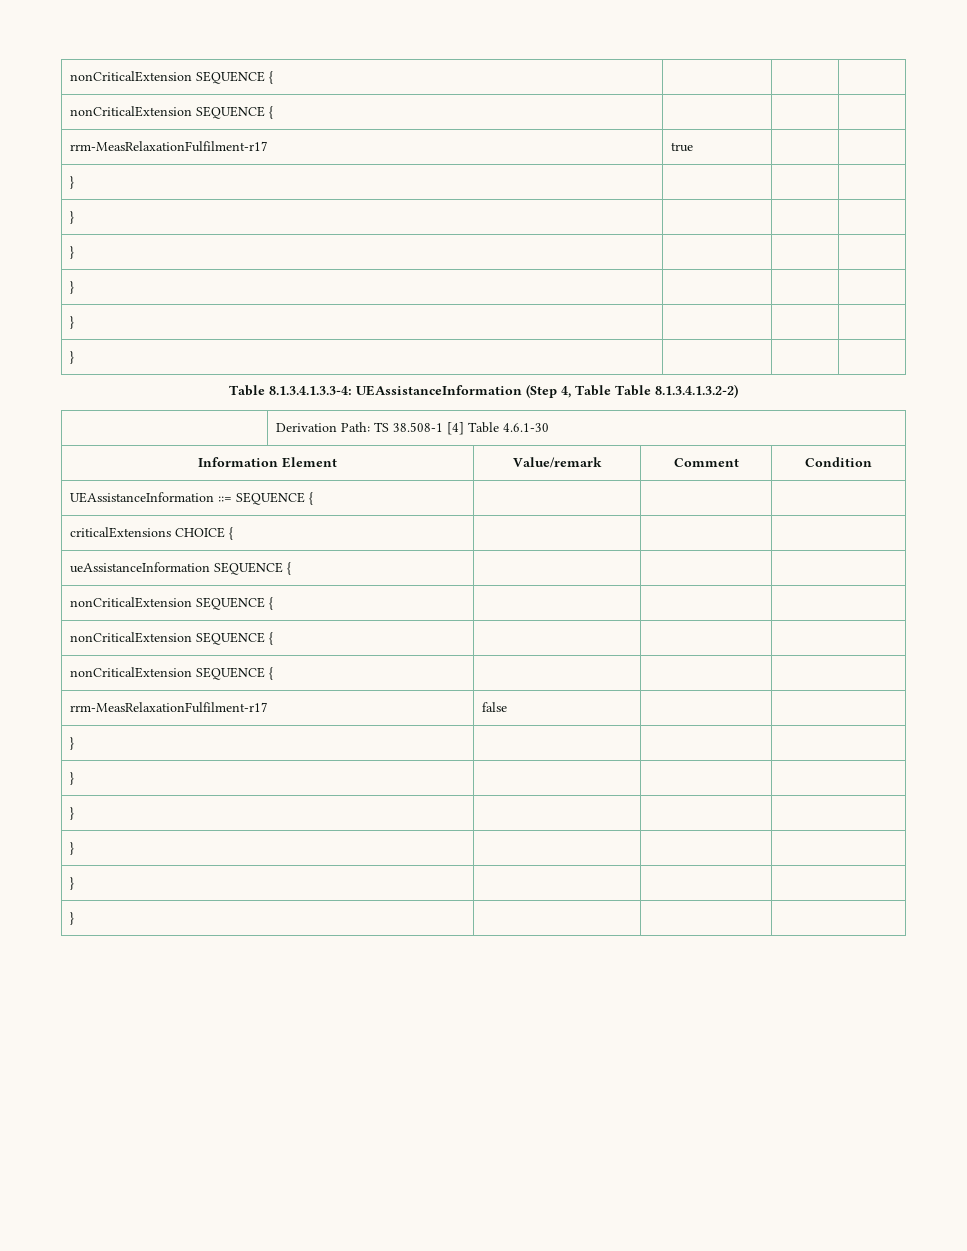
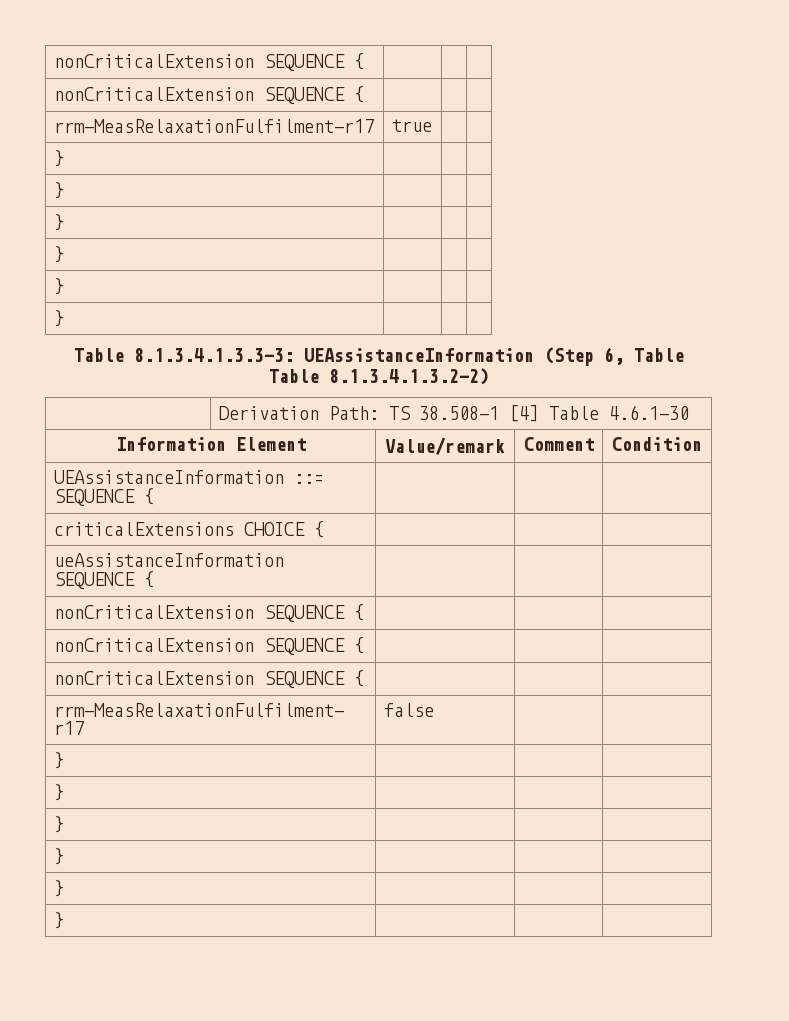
- Table 8.1.3.4.1.3.3-4: UEAssistanceInformation (Step 4, Table Table 8.1.3.4.1.3.2-2)
+ Table 8.1.3.4.1.3.3-3: UEAssistanceInformation (Step 6, Table Table 8.1.3.4.1.3.2-2)

